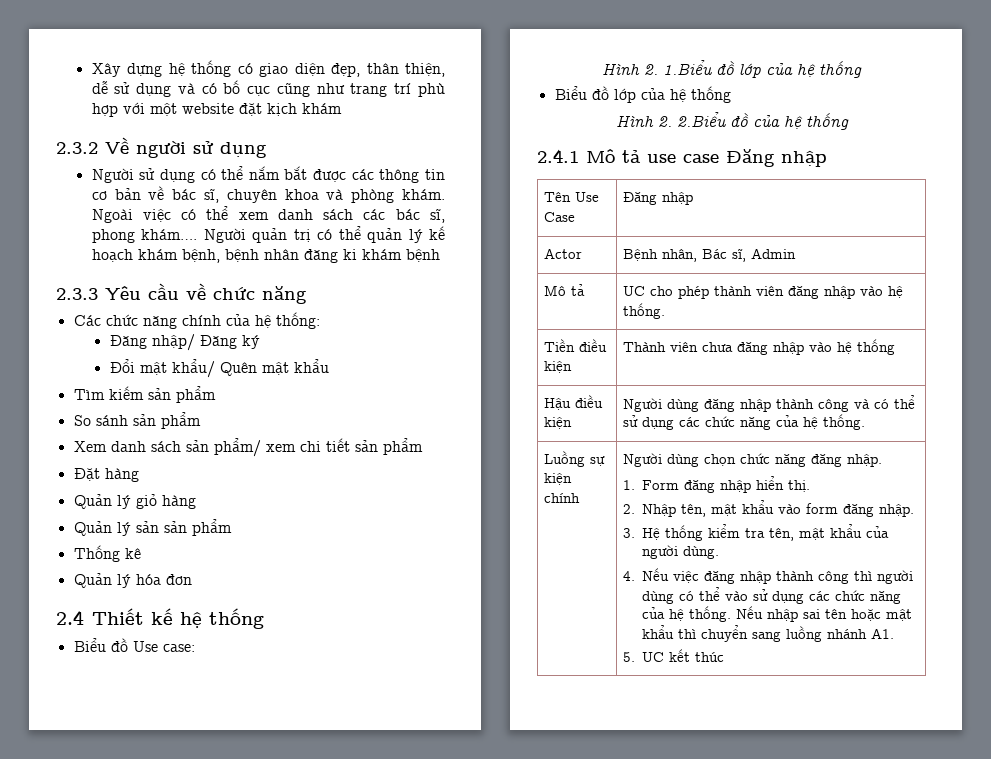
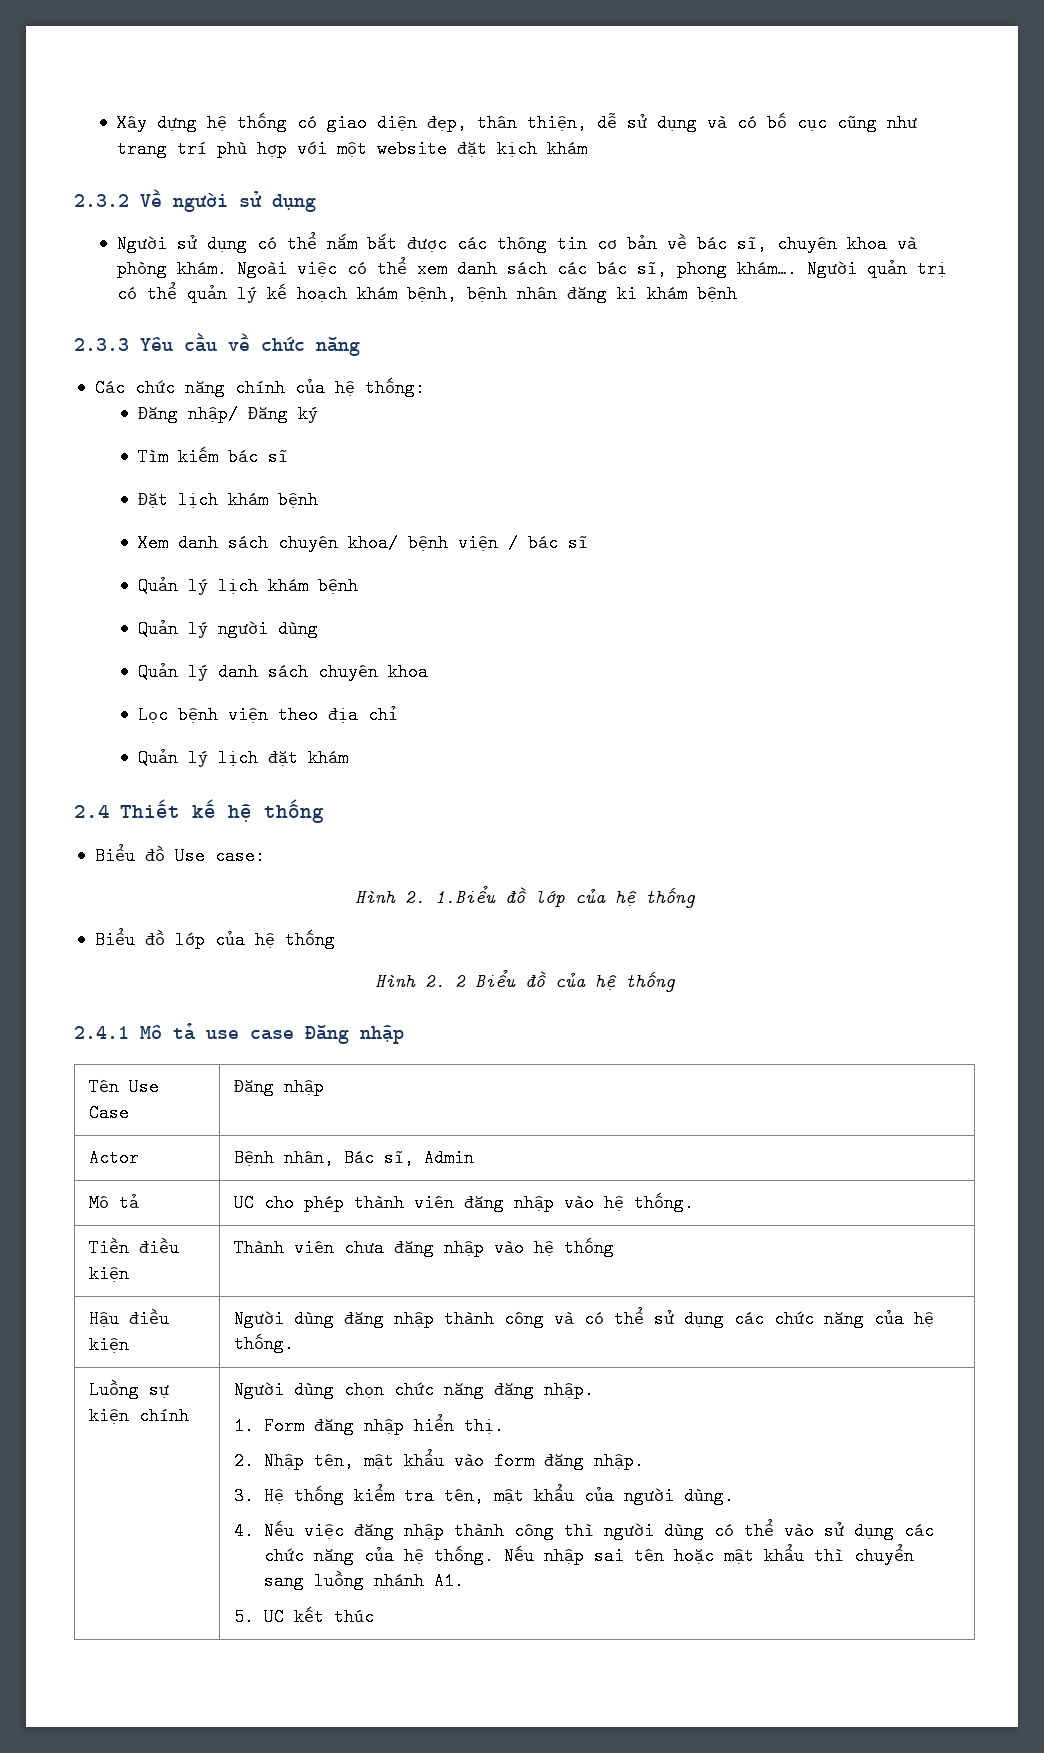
- Đổi mật khẩu/ Quên mật khẩu
- Tìm kiếm sản phẩm
- So sánh sản phẩm
- Xem danh sách sản phẩm/ xem chi tiết sản phẩm
- Đặt hàng
- Quản lý giỏ hàng
- Quản lý sản sản phẩm
- Thống kê
- Quản lý hóa đơn
+ Tìm kiếm bác sĩ
+ Đặt lịch khám bệnh
+ Xem danh sách chuyên khoa/ bệnh viện / bác sĩ
+ Quản lý lịch khám bệnh
+ Quản lý người dùng
+ Quản lý danh sách chuyên khoa
+ Lọc bệnh viện theo địa chỉ
+ Quản lý lịch đặt khám
- Hình 2. 2.Biểu đồ của hệ thống
+ Hình 2. 2 Biểu đồ của hệ thống

